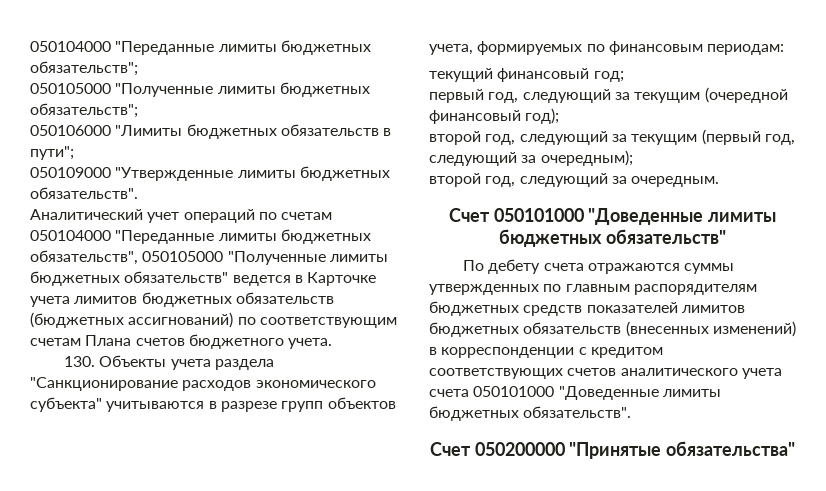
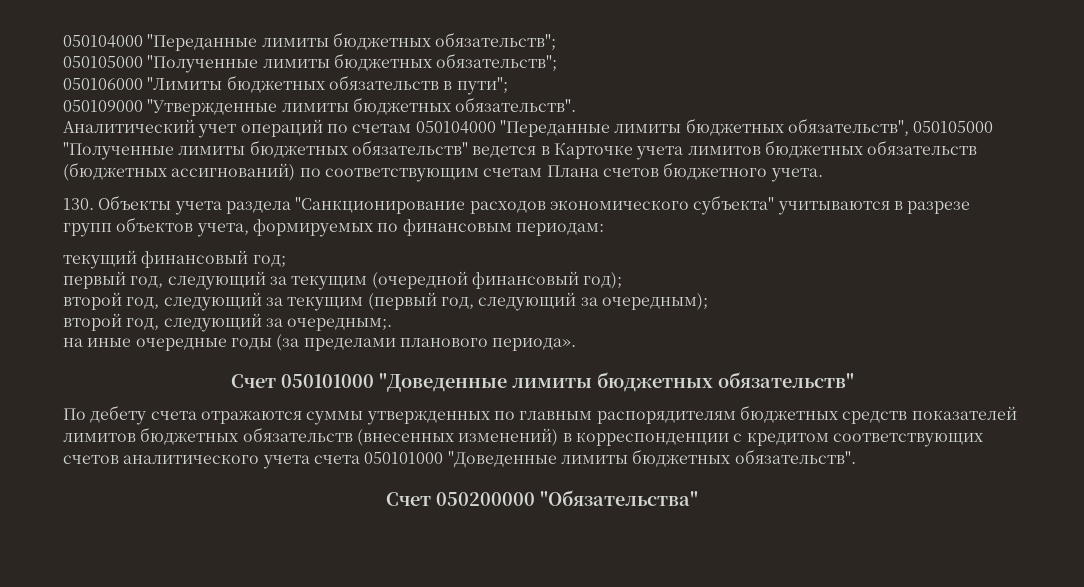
- второй год, следующий за очередным.
+ второй год, следующий за очередным;.
+ на иные очередные годы (за пределами планового периода».
- Счет 050200000 "Принятые обязательства"
+ Счет 050200000 "Обязательства"

